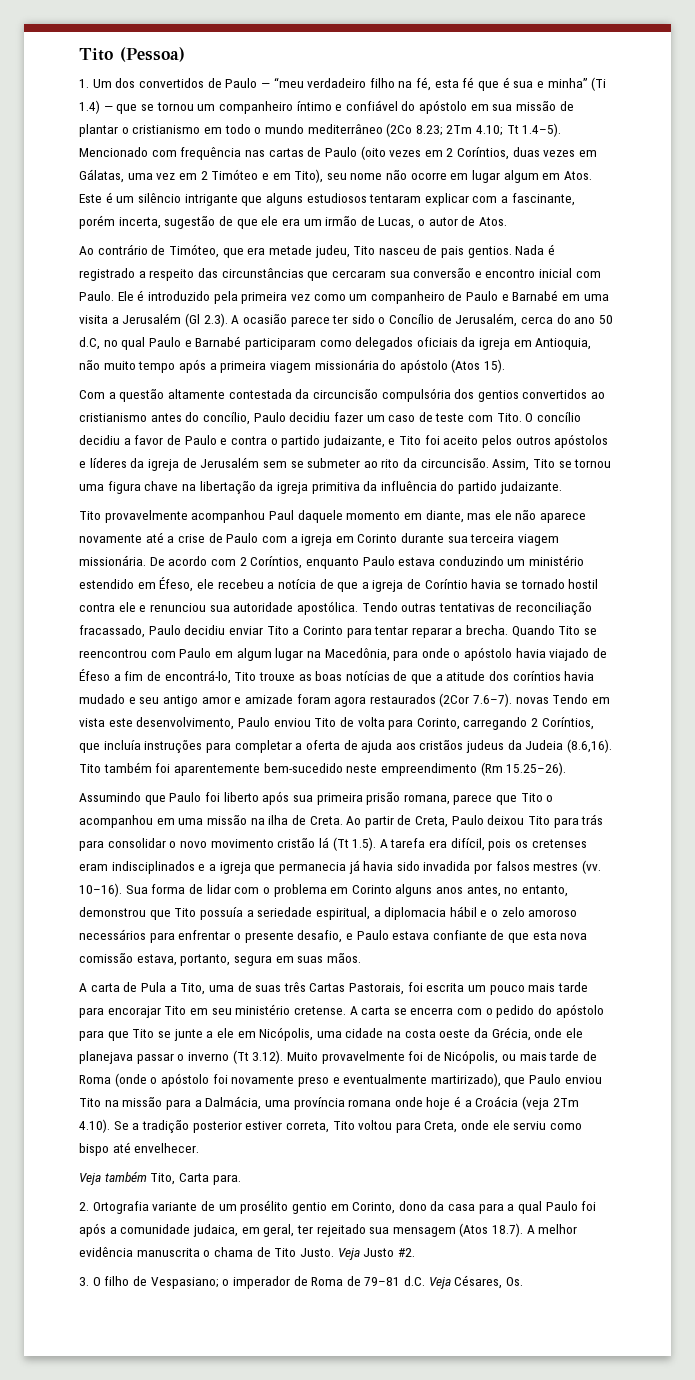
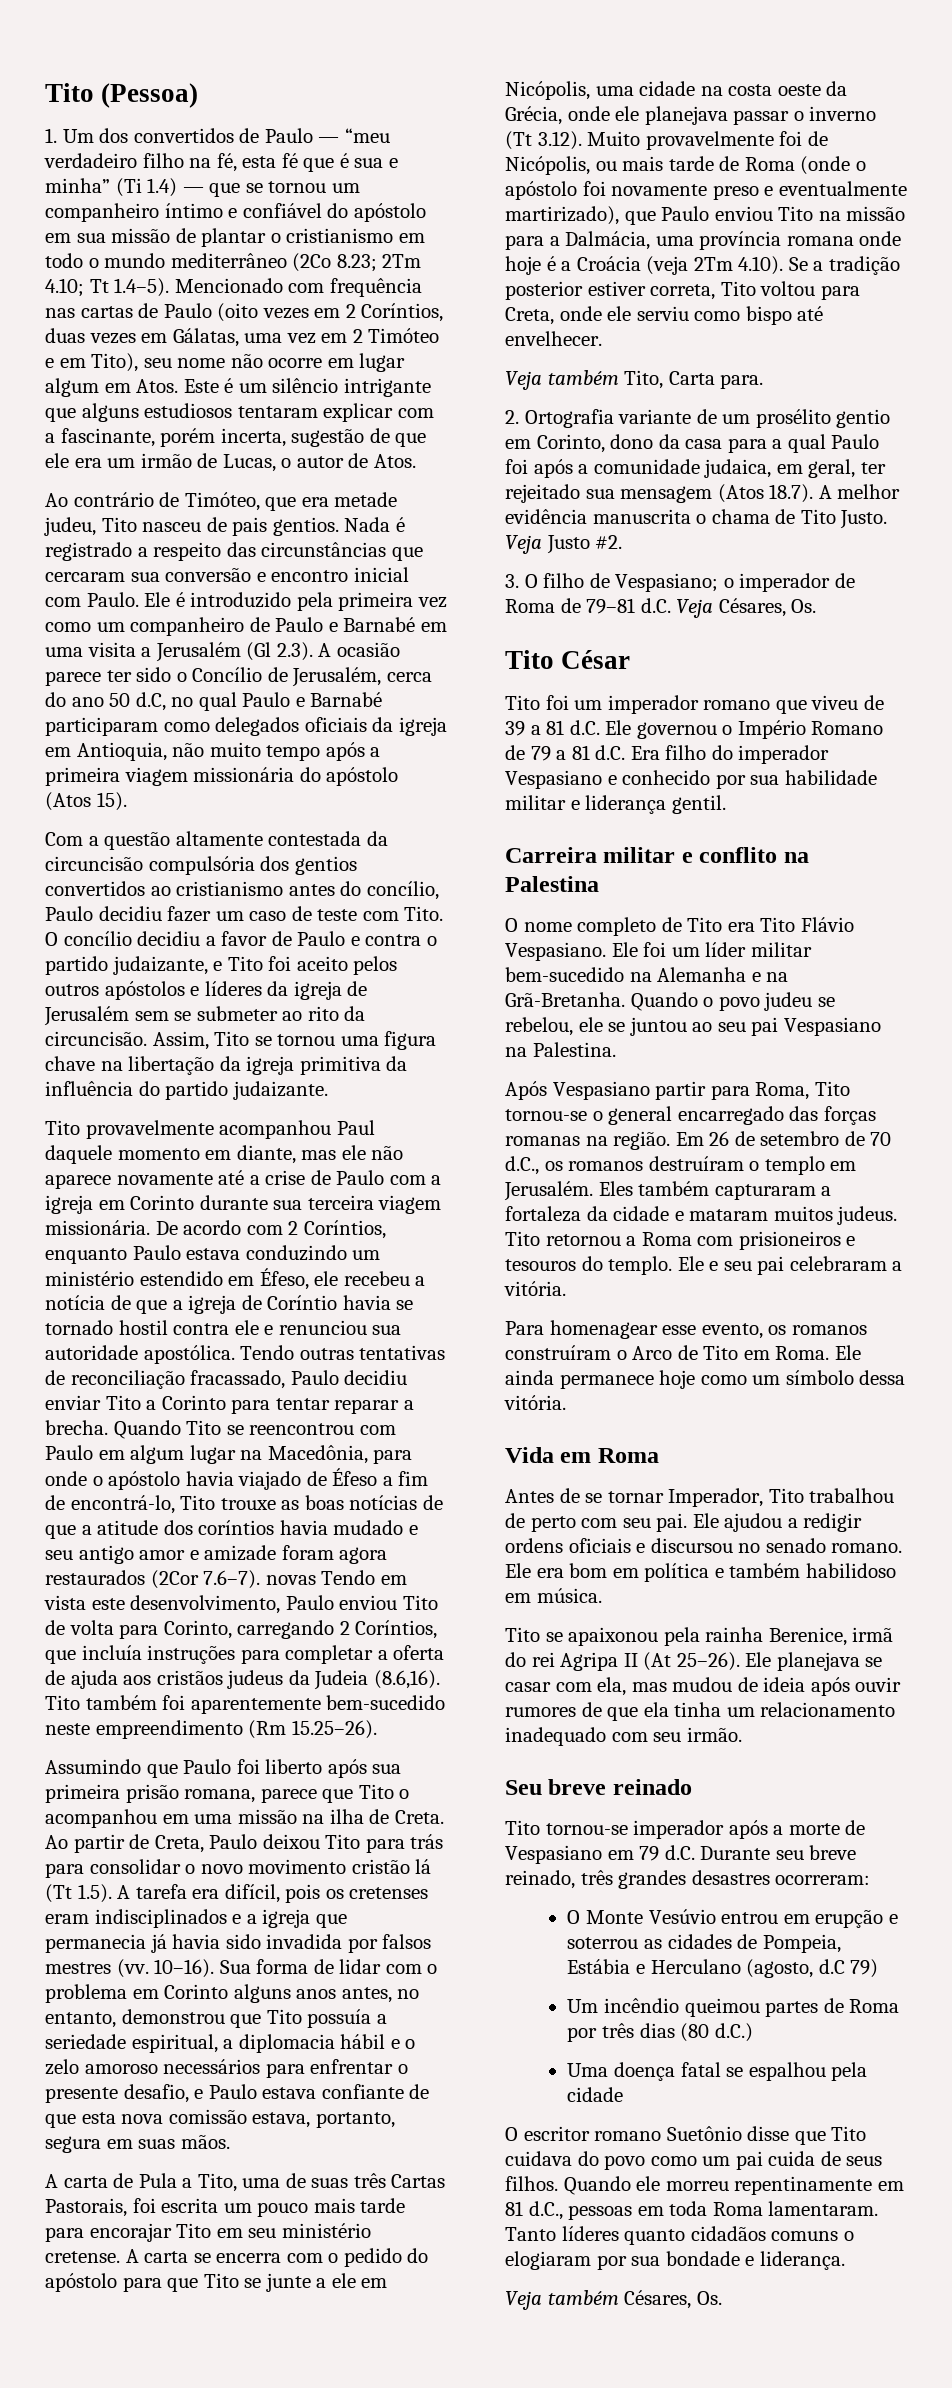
+ Tito César
+ Tito foi um imperador romano que viveu de 39 a 81 d.C. Ele governou o Império Romano de 79 a 81 d.C. Era filho do imperador Vespasiano e conhecido por sua habilidade militar e liderança gentil.
+ Carreira militar e conflito na Palestina
+ O nome completo de Tito era Tito Flávio Vespasiano. Ele foi um líder militar bem-sucedido na Alemanha e na Grã-Bretanha. Quando o povo judeu se rebelou, ele se juntou ao seu pai Vespasiano na Palestina.
+ Após Vespasiano partir para Roma, Tito tornou-se o general encarregado das forças romanas na região. Em 26 de setembro de 70 d.C., os romanos destruíram o templo em Jerusalém. Eles também capturaram a fortaleza da cidade e mataram muitos judeus. Tito retornou a Roma com prisioneiros e tesouros do templo. Ele e seu pai celebraram a vitória.
+ Para homenagear esse evento, os romanos construíram o Arco de Tito em Roma. Ele ainda permanece hoje como um símbolo dessa vitória.
+ Vida em Roma
+ Antes de se tornar Imperador, Tito trabalhou de perto com seu pai. Ele ajudou a redigir ordens oficiais e discursou no senado romano. Ele era bom em política e também habilidoso em música.
+ Tito se apaixonou pela rainha Berenice, irmã do rei Agripa II (At 25–26). Ele planejava se casar com ela, mas mudou de ideia após ouvir rumores de que ela tinha um relacionamento inadequado com seu irmão.
+ Seu breve reinado
+ Tito tornou-se imperador após a morte de Vespasiano em 79 d.C. Durante seu breve reinado, três grandes desastres ocorreram:
+ O Monte Vesúvio entrou em erupção e soterrou as cidades de Pompeia, Estábia e Herculano (agosto, d.C 79)
+ Um incêndio queimou partes de Roma por três dias (80 d.C.)
+ Uma doença fatal se espalhou pela cidade
+ O escritor romano Suetônio disse que Tito cuidava do povo como um pai cuida de seus filhos. Quando ele morreu repentinamente em 81 d.C., pessoas em toda Roma lamentaram. Tanto líderes quanto cidadãos comuns o elogiaram por sua bondade e liderança.
+ Veja também Césares, Os.

